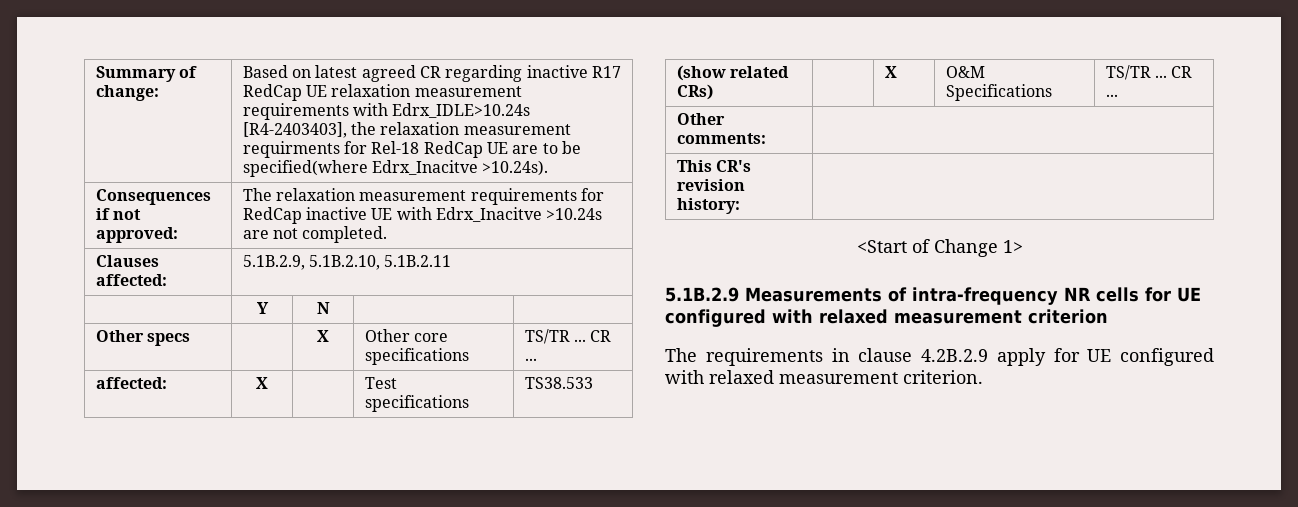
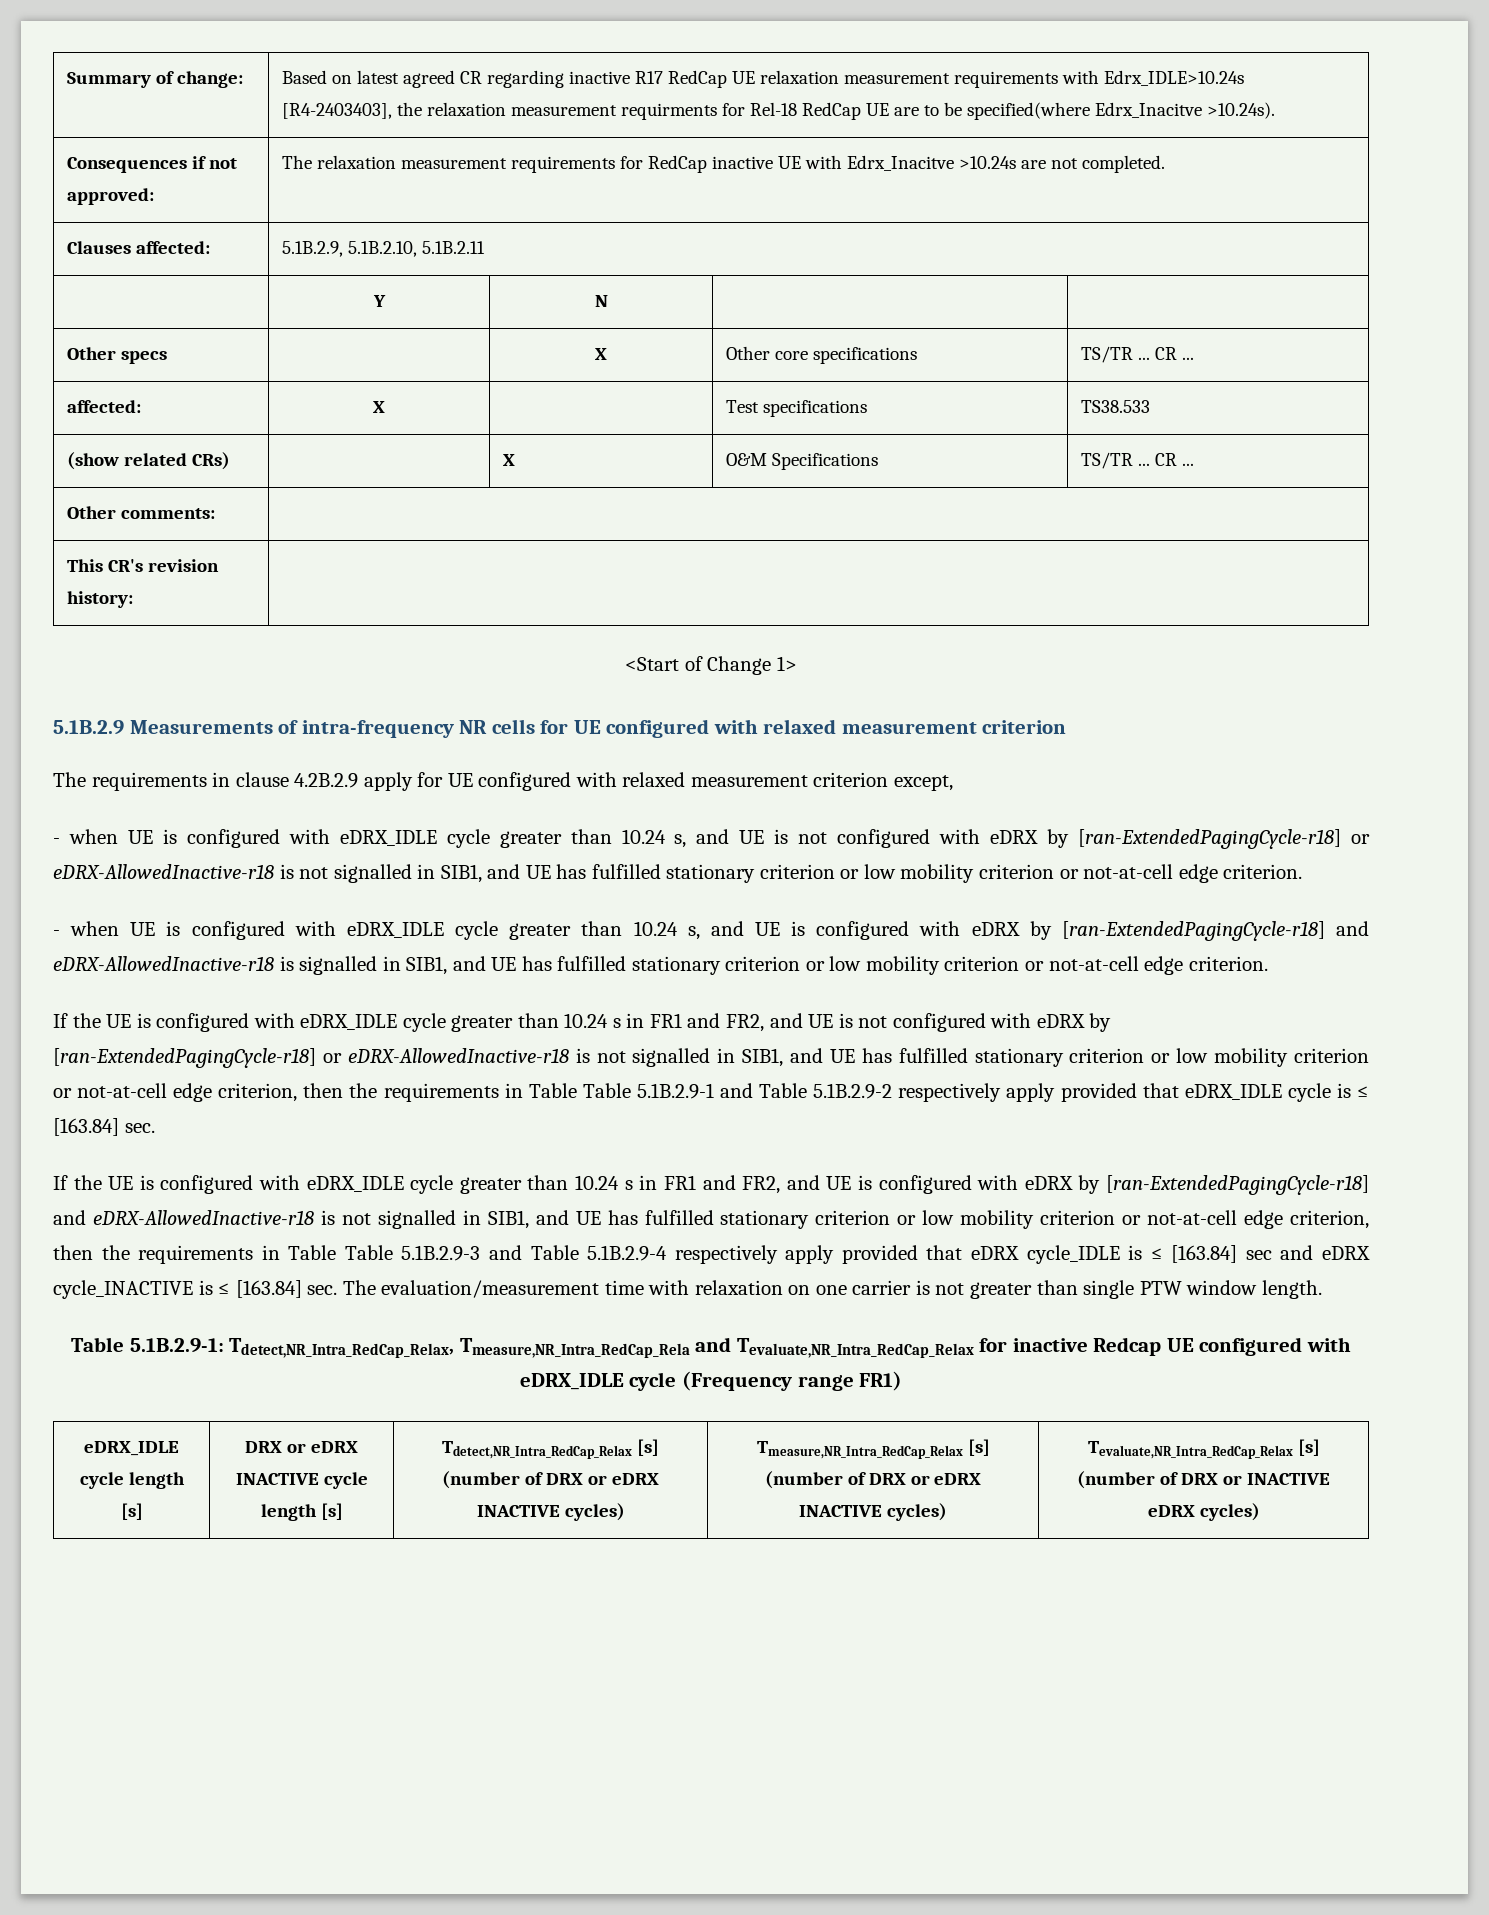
- The requirements in clause 4.2B.2.9 apply for UE configured with relaxed measurement criterion.
+ The requirements in clause 4.2B.2.9 apply for UE configured with relaxed measurement criterion except,
+ - when UE is configured with eDRX_IDLE cycle greater than 10.24 s, and UE is not configured with eDRX by [ran-ExtendedPagingCycle-r18] or eDRX-AllowedInactive-r18 is not signalled in SIB1, and UE has fulfilled stationary criterion or low mobility criterion or not-at-cell edge criterion.
+ - when UE is configured with eDRX_IDLE cycle greater than 10.24 s, and UE is configured with eDRX by [ran-ExtendedPagingCycle-r18] and eDRX-AllowedInactive-r18 is signalled in SIB1, and UE has fulfilled stationary criterion or low mobility criterion or not-at-cell edge criterion.
+ If the UE is configured with eDRX_IDLE cycle greater than 10.24 s in FR1 and FR2, and UE is not configured with eDRX by [ran-ExtendedPagingCycle-r18] or eDRX-AllowedInactive-r18 is not signalled in SIB1, and UE has fulfilled stationary criterion or low mobility criterion or not-at-cell edge criterion, then the requirements in Table Table 5.1B.2.9-1 and Table 5.1B.2.9-2 respectively apply provided that eDRX_IDLE cycle is ≤ [163.84] sec.
+ If the UE is configured with eDRX_IDLE cycle greater than 10.24 s in FR1 and FR2, and UE is configured with eDRX by [ran-ExtendedPagingCycle-r18] and eDRX-AllowedInactive-r18 is not signalled in SIB1, and UE has fulfilled stationary criterion or low mobility criterion or not-at-cell edge criterion, then the requirements in Table Table 5.1B.2.9-3 and Table 5.1B.2.9-4 respectively apply provided that eDRX cycle_IDLE is ≤ [163.84] sec and eDRX cycle_INACTIVE is ≤ [163.84] sec. The evaluation/measurement time with relaxation on one carrier is not greater than single PTW window length.
+ Table 5.1B.2.9-1: Tdetect,NR_Intra_RedCap_Relax, Tmeasure,NR_Intra_RedCap_Rela and Tevaluate,NR_Intra_RedCap_Relax for inactive Redcap UE configured with eDRX_IDLE cycle (Frequency range FR1)
+ eDRX_IDLE cycle length [s] | DRX or eDRX INACTIVE cycle length [s] | Tdetect,NR_Intra_RedCap_Relax [s] (number of DRX or eDRX INACTIVE cycles) | Tmeasure,NR_Intra_RedCap_Relax [s] (number of DRX or eDRX INACTIVE cycles) | Tevaluate,NR_Intra_RedCap_Relax [s] (number of DRX or INACTIVE eDRX cycles)

